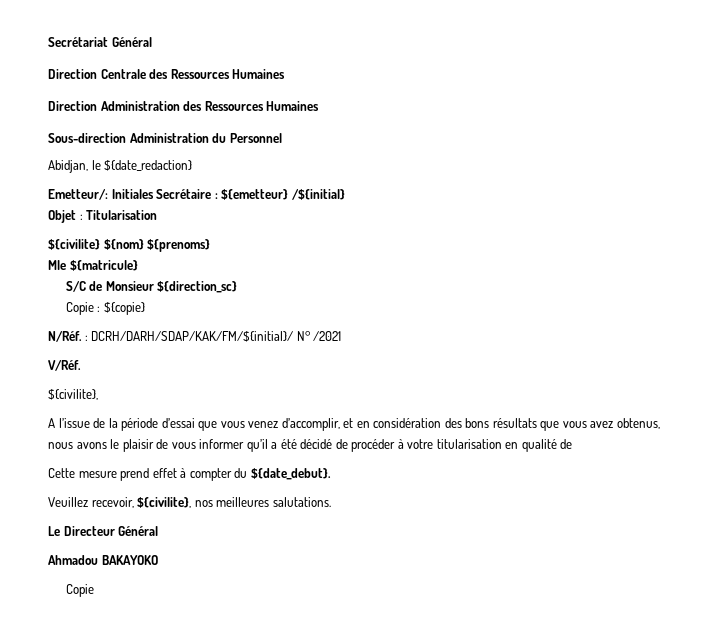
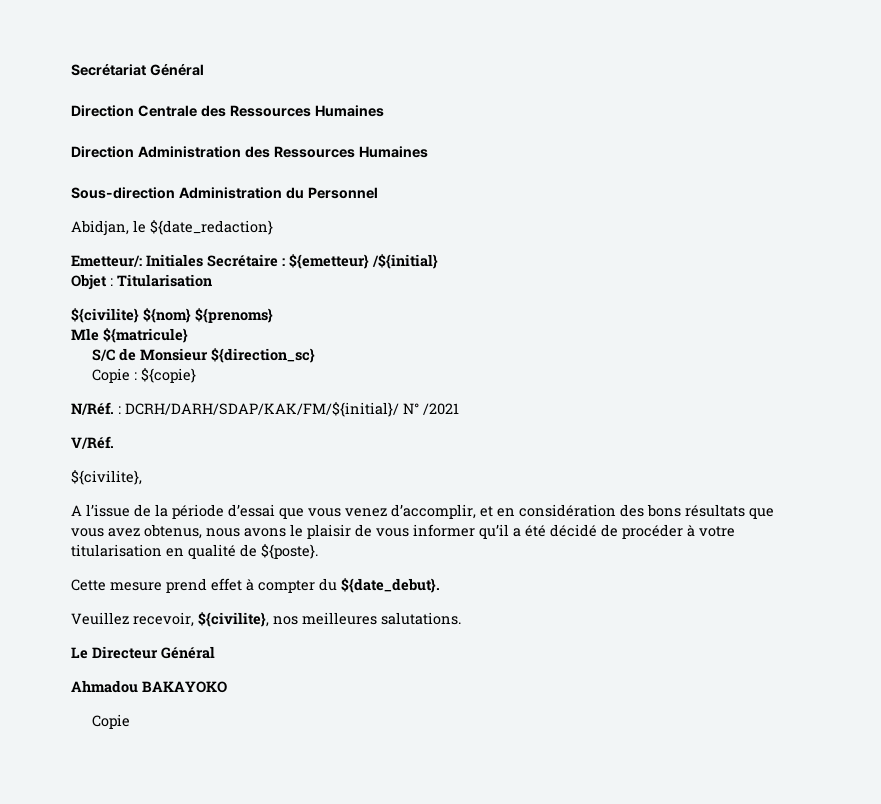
- A l’issue de la période d’essai que vous venez d’accomplir, et en considération des bons résultats que vous avez obtenus, nous avons le plaisir de vous informer qu’il a été décidé de procéder à votre titularisation en qualité de
+ A l’issue de la période d’essai que vous venez d’accomplir, et en considération des bons résultats que vous avez obtenus, nous avons le plaisir de vous informer qu’il a été décidé de procéder à votre titularisation en qualité de ${poste}.

